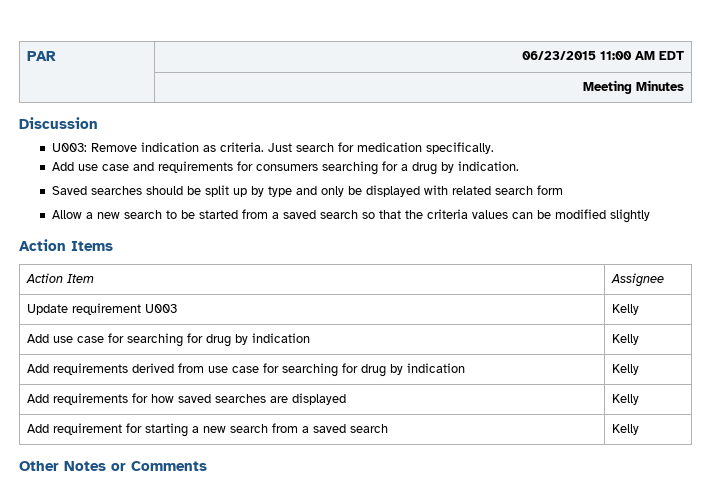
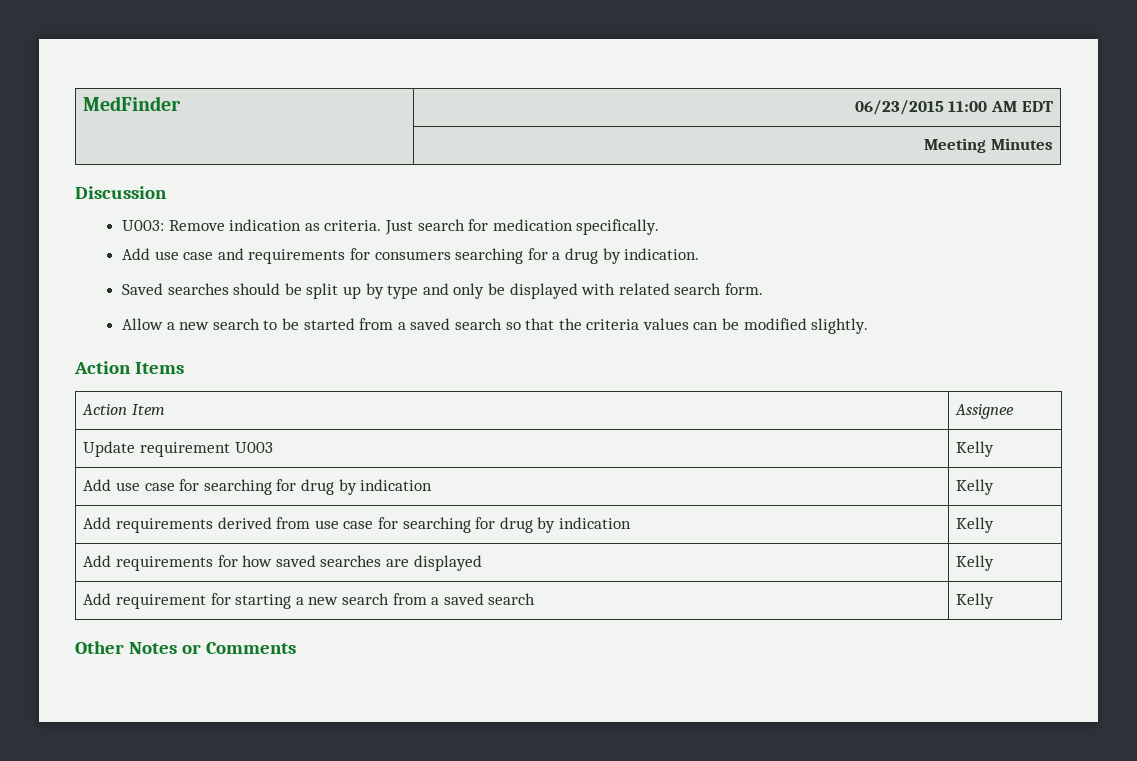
- PAR | 06/23/2015 11:00 AM EDT
+ MedFinder | 06/23/2015 11:00 AM EDT
- Saved searches should be split up by type and only be displayed with related search form
+ Saved searches should be split up by type and only be displayed with related search form.
- Allow a new search to be started from a saved search so that the criteria values can be modified slightly
+ Allow a new search to be started from a saved search so that the criteria values can be modified slightly.

